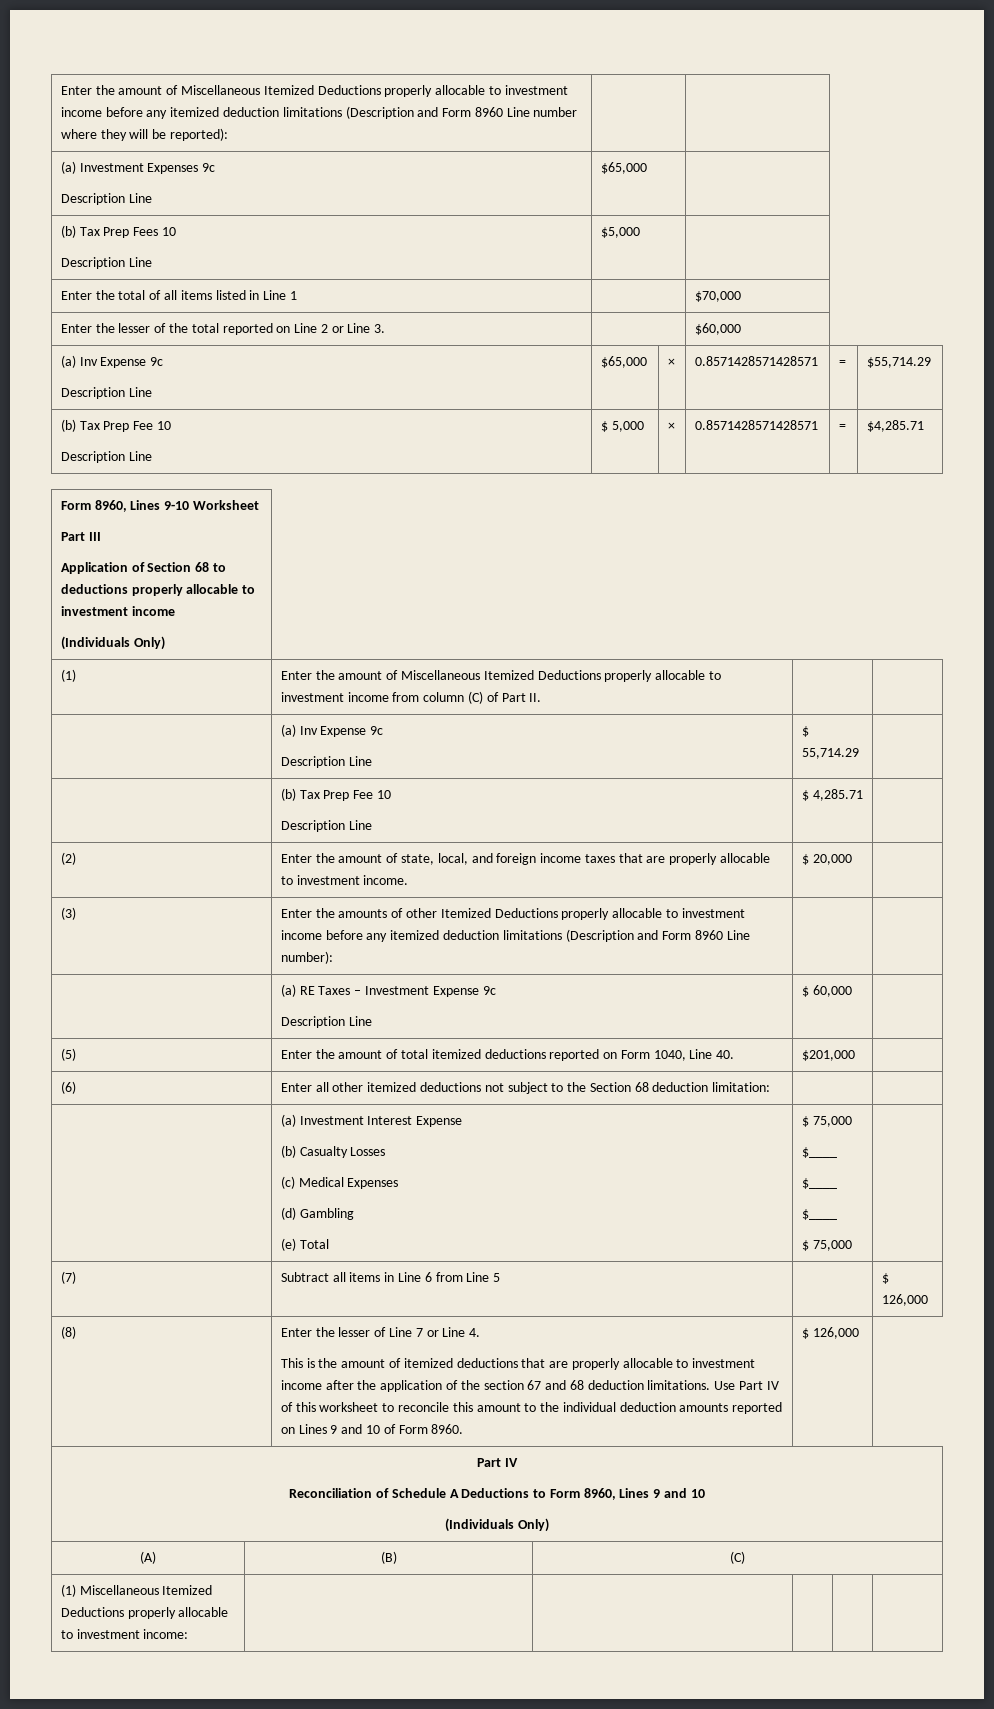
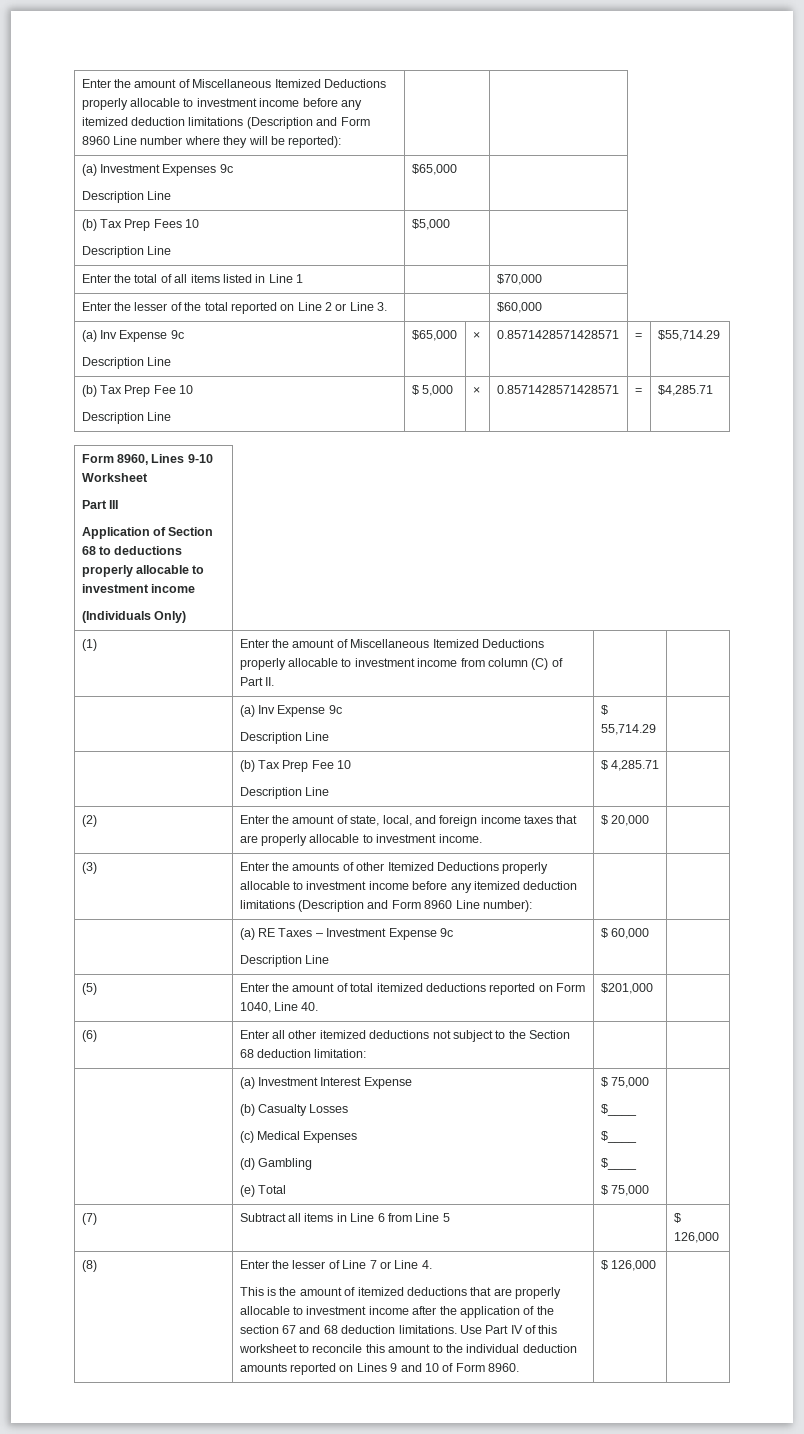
  Use Part IV of this worksheet to reconcile this amount to the individual deduction amounts reported on Lines 9 and 10 of Form 8960. | $ 126,000
- Part IV
- Reconciliation of Schedule A Deductions to Form 8960, Lines 9 and 10
- (Individuals Only)
- (A) | (B) | (C)
- (1) Miscellaneous Itemized Deductions properly allocable to investment income: | | | | |

